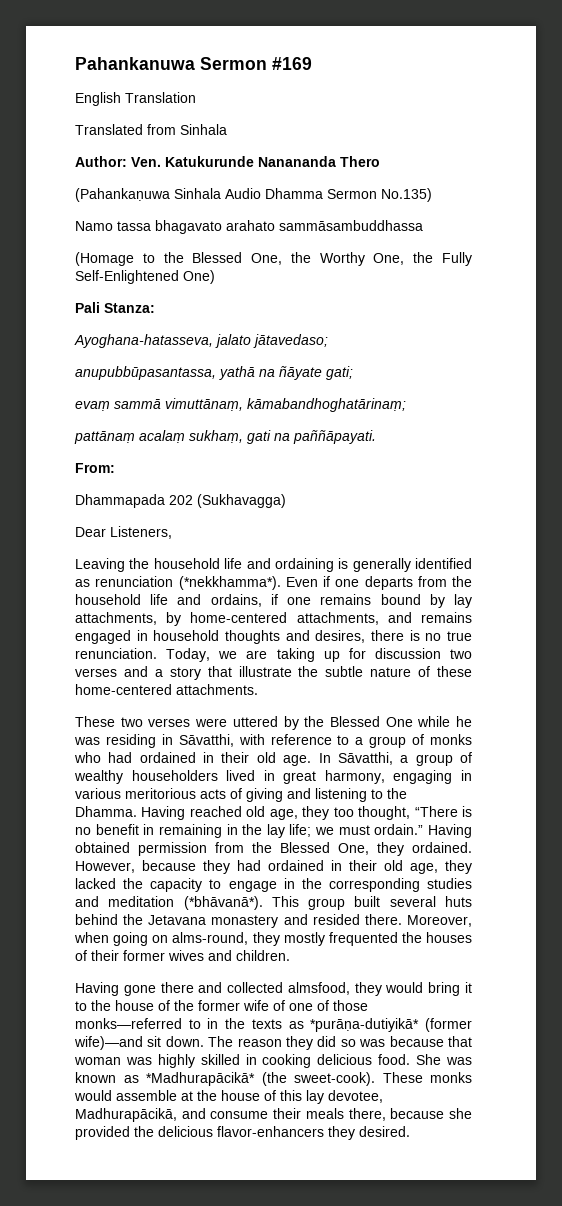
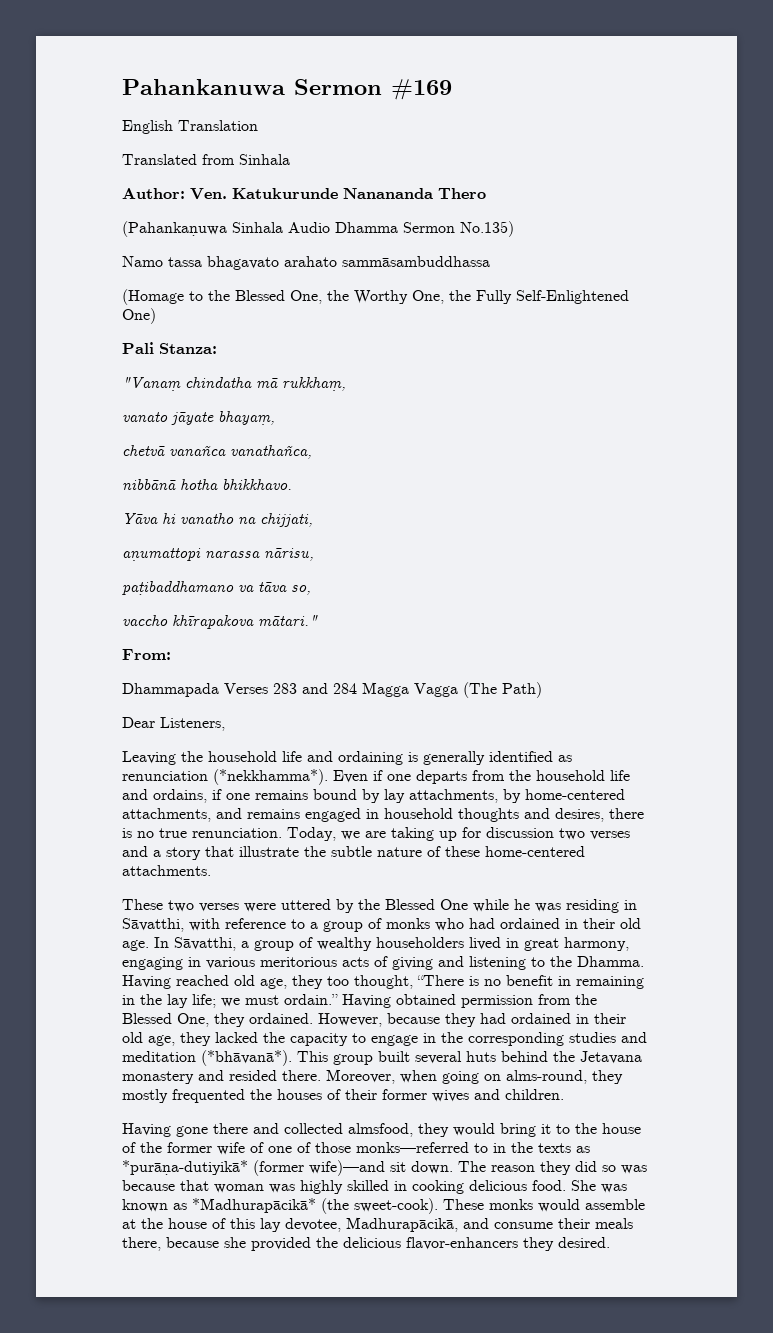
- Ayoghana-hatasseva, jalato jātavedaso;
- anupubbūpasantassa, yathā na ñāyate gati;
- evaṃ sammā vimuttānaṃ, kāmabandhoghatārinaṃ;
- pattānaṃ acalaṃ sukhaṃ, gati na paññāpayati.
+ "Vanaṃ chindatha mā rukkhaṃ,
+ vanato jāyate bhayaṃ,
+ chetvā vanañca vanathañca,
+ nibbānā hotha bhikkhavo.
+ Yāva hi vanatho na chijjati,
+ aṇumattopi narassa nārisu,
+ paṭibaddhamano va tāva so,
+ vaccho khīrapakova mātari."
  From:
- Dhammapada 202 (Sukhavagga)
+ Dhammapada Verses 283 and 284 Magga Vagga (The Path)

